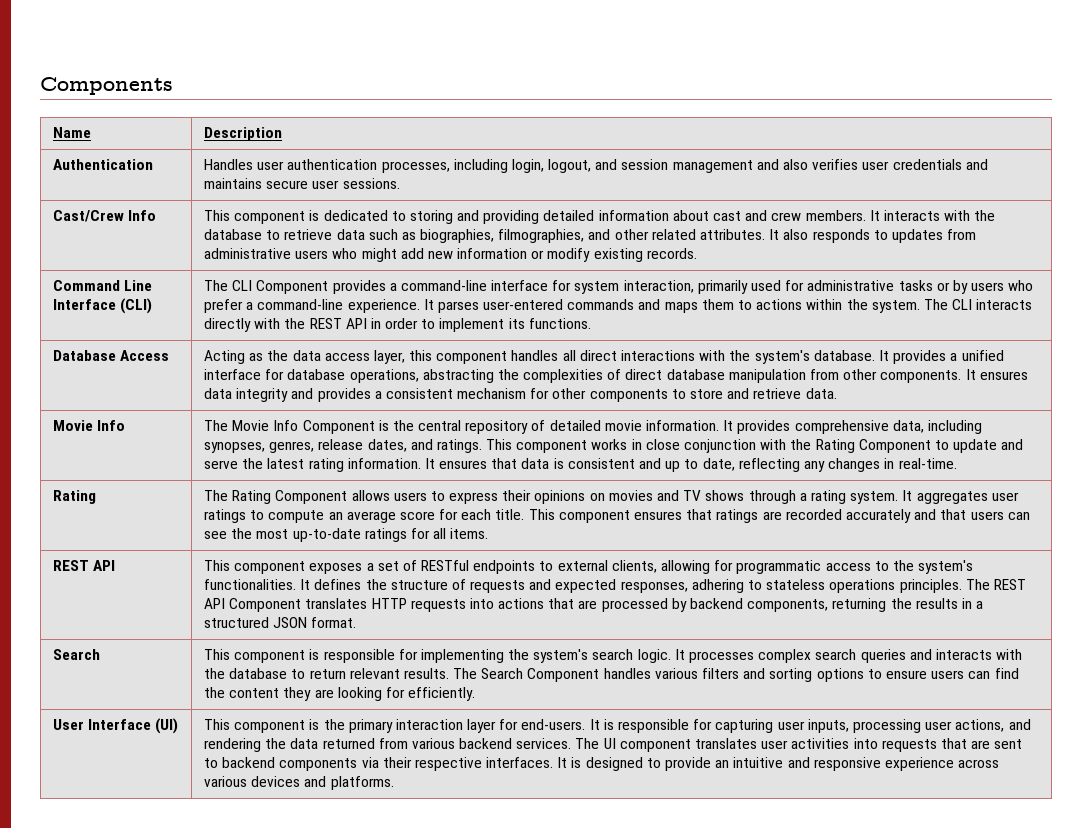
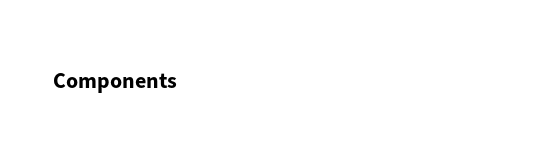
- Name | Description
- Authentication | Handles user authentication processes, including login, logout, and session management and also verifies user credentials and maintains secure user sessions.
- Cast/Crew Info | This component is dedicated to storing and providing detailed information about cast and crew members. It interacts with the database to retrieve data such as biographies, filmographies, and other related attributes. It also responds to updates from administrative users who might add new information or modify existing records.
- Command Line Interface (CLI) | The CLI Component provides a command-line interface for system interaction, primarily used for administrative tasks or by users who prefer a command-line experience. It parses user-entered commands and maps them to actions within the system. The CLI interacts directly with the REST API in order to implement its functions.
- Database Access | Acting as the data access layer, this component handles all direct interactions with the system's database. It provides a unified interface for database operations, abstracting the complexities of direct database manipulation from other components. It ensures data integrity and provides a consistent mechanism for other components to store and retrieve data.
- Movie Info | The Movie Info Component is the central repository of detailed movie information. It provides comprehensive data, including synopses, genres, release dates, and ratings. This component works in close conjunction with the Rating Component to update and serve the latest rating information. It ensures that data is consistent and up to date, reflecting any changes in real-time.
- Rating | The Rating Component allows users to express their opinions on movies and TV shows through a rating system. It aggregates user ratings to compute an average score for each title. This component ensures that ratings are recorded accurately and that users can see the most up-to-date ratings for all items.
- REST API | This component exposes a set of RESTful endpoints to external clients, allowing for programmatic access to the system's functionalities. It defines the structure of requests and expected responses, adhering to stateless operations principles. The REST API Component translates HTTP requests into actions that are processed by backend components, returning the results in a structured JSON format.
- Search | This component is responsible for implementing the system's search logic. It processes complex search queries and interacts with the database to return relevant results. The Search Component handles various filters and sorting options to ensure users can find the content they are looking for efficiently.
- User Interface (UI) | This component is the primary interaction layer for end-users. It is responsible for capturing user inputs, processing user actions, and rendering the data returned from various backend services. The UI component translates user activities into requests that are sent to backend components via their respective interfaces. It is designed to provide an intuitive and responsive experience across various devices and platforms.

